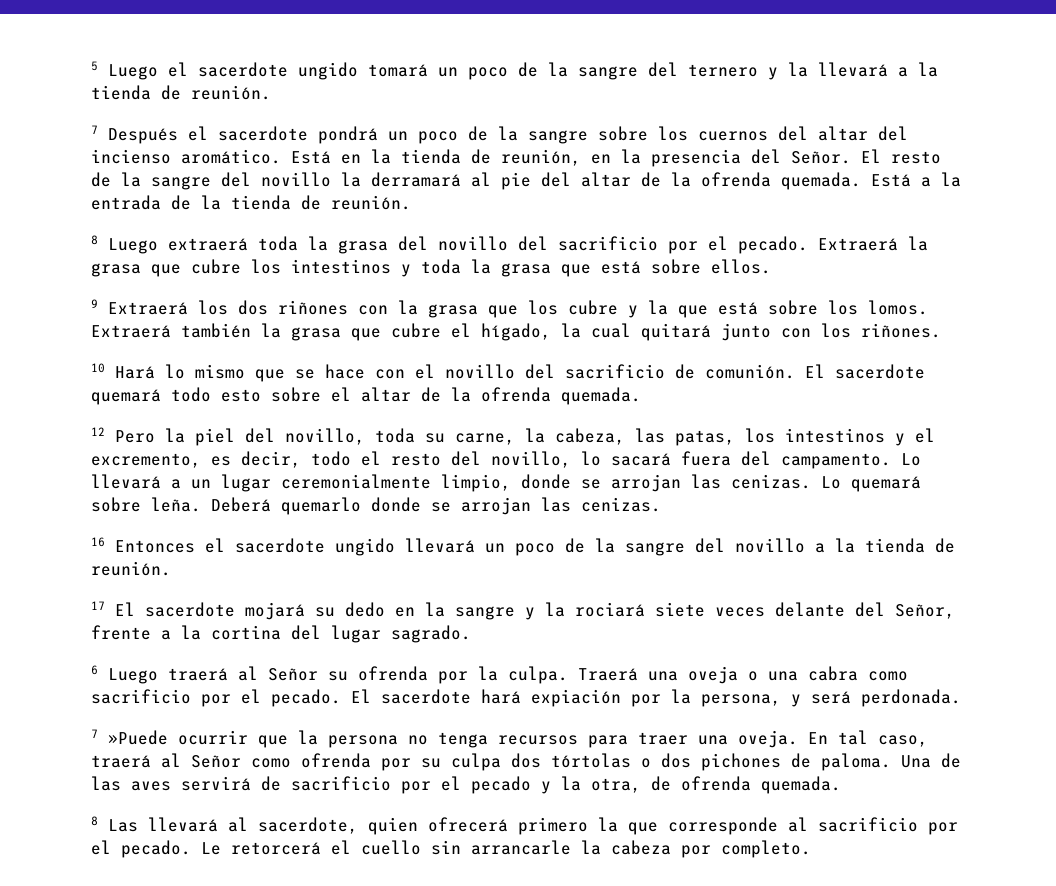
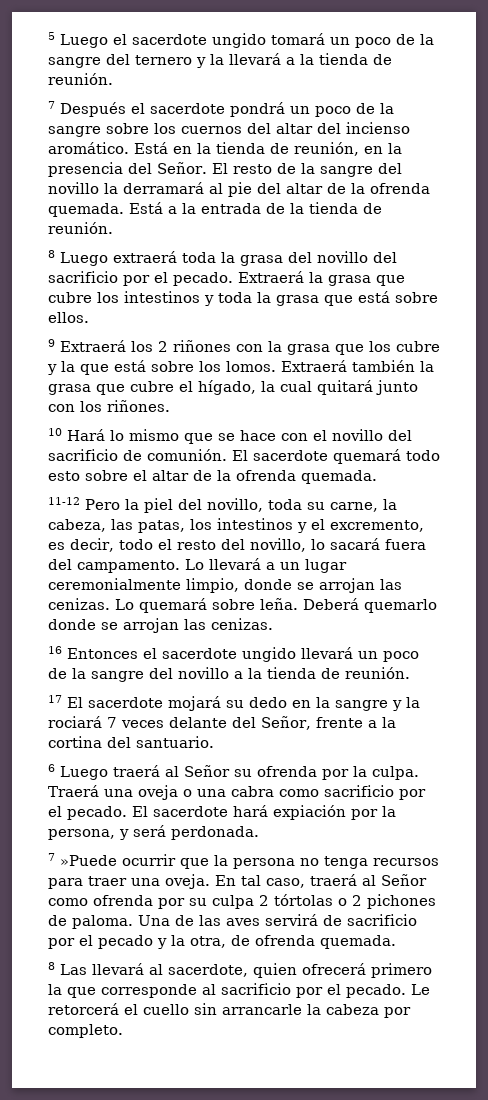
- 9 Extraerá los dos riñones con la grasa que los cubre y la que está sobre los lomos.
+ 9 Extraerá los 2 riñones con la grasa que los cubre y la que está sobre los lomos.
- 12 Pero la piel del novillo, toda su carne, la cabeza, las patas, los intestinos y el excremento, es decir, todo el resto del novillo, lo sacará fuera del campamento.
+ 11-12 Pero la piel del novillo, toda su carne, la cabeza, las patas, los intestinos y el excremento, es decir, todo el resto del novillo, lo sacará fuera del campamento.
- 17 El sacerdote mojará su dedo en la sangre y la rociará siete veces delante del Señor, frente a la cortina del lugar sagrado.
+ 17 El sacerdote mojará su dedo en la sangre y la rociará 7 veces delante del Señor, frente a la cortina del santuario.
- En tal caso, traerá al Señor como ofrenda por su culpa dos tórtolas o dos pichones de paloma.
+ En tal caso, traerá al Señor como ofrenda por su culpa 2 tórtolas o 2 pichones de paloma.

